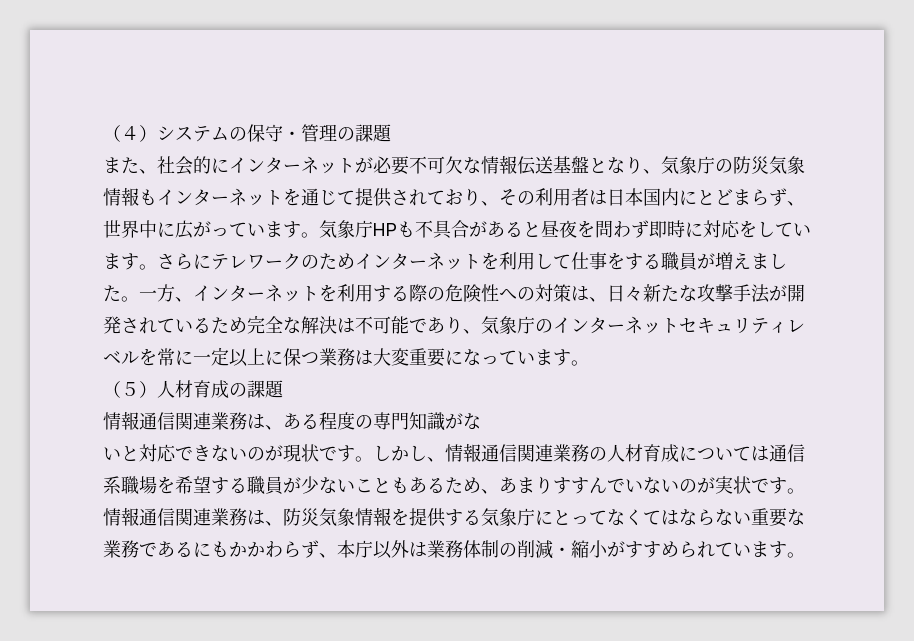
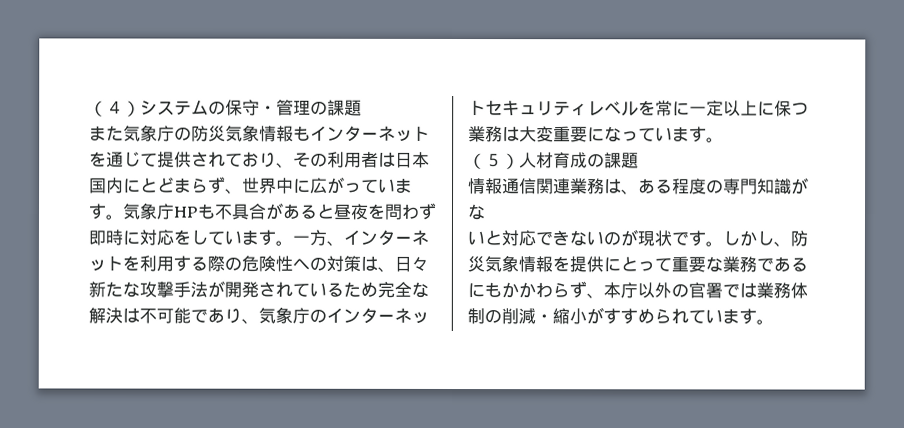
- また、社会的にインターネットが必要不可欠な情報伝送基盤となり、気象庁の防災気象情報もインターネットを通じて提供されており、その利用者は日本国内にとどまらず、世界中に広がっています。
+ また気象庁の防災気象情報もインターネットを通じて提供されており、その利用者は日本国内にとどまらず、世界中に広がっています。
- さらにテレワークのためインターネットを利用して仕事をする職員が増えました。
- しかし、情報通信関連業務の人材育成については通信系職場を希望する職員が少ないこともあるため、あまりすすんでいないのが実状です。情報通信関連業務は、防災気象情報を提供する気象庁にとってなくてはならない重要な業務であるにもかかわらず、本庁以外は業務体制の削減・縮小がすすめられています。
+ しかし、防災気象情報を提供にとって重要な業務であるにもかかわらず、本庁以外の官署では業務体制の削減・縮小がすすめられています。

